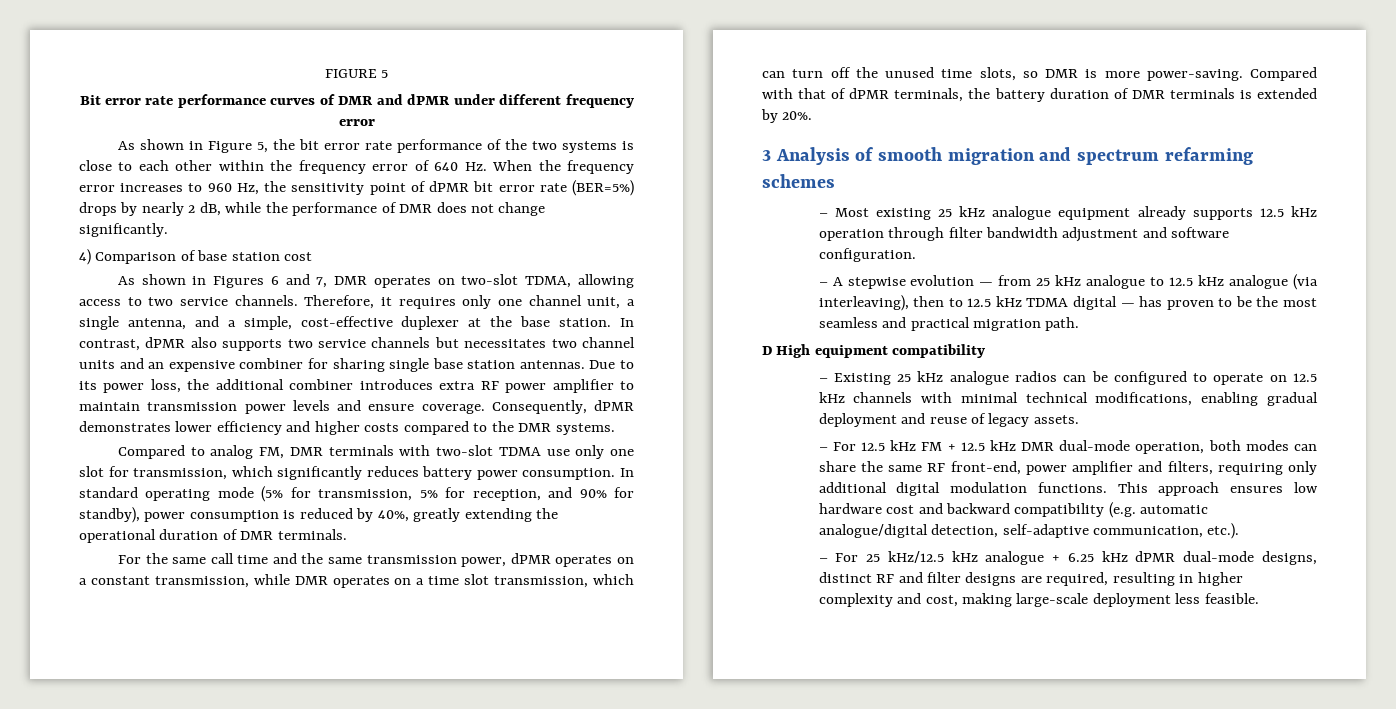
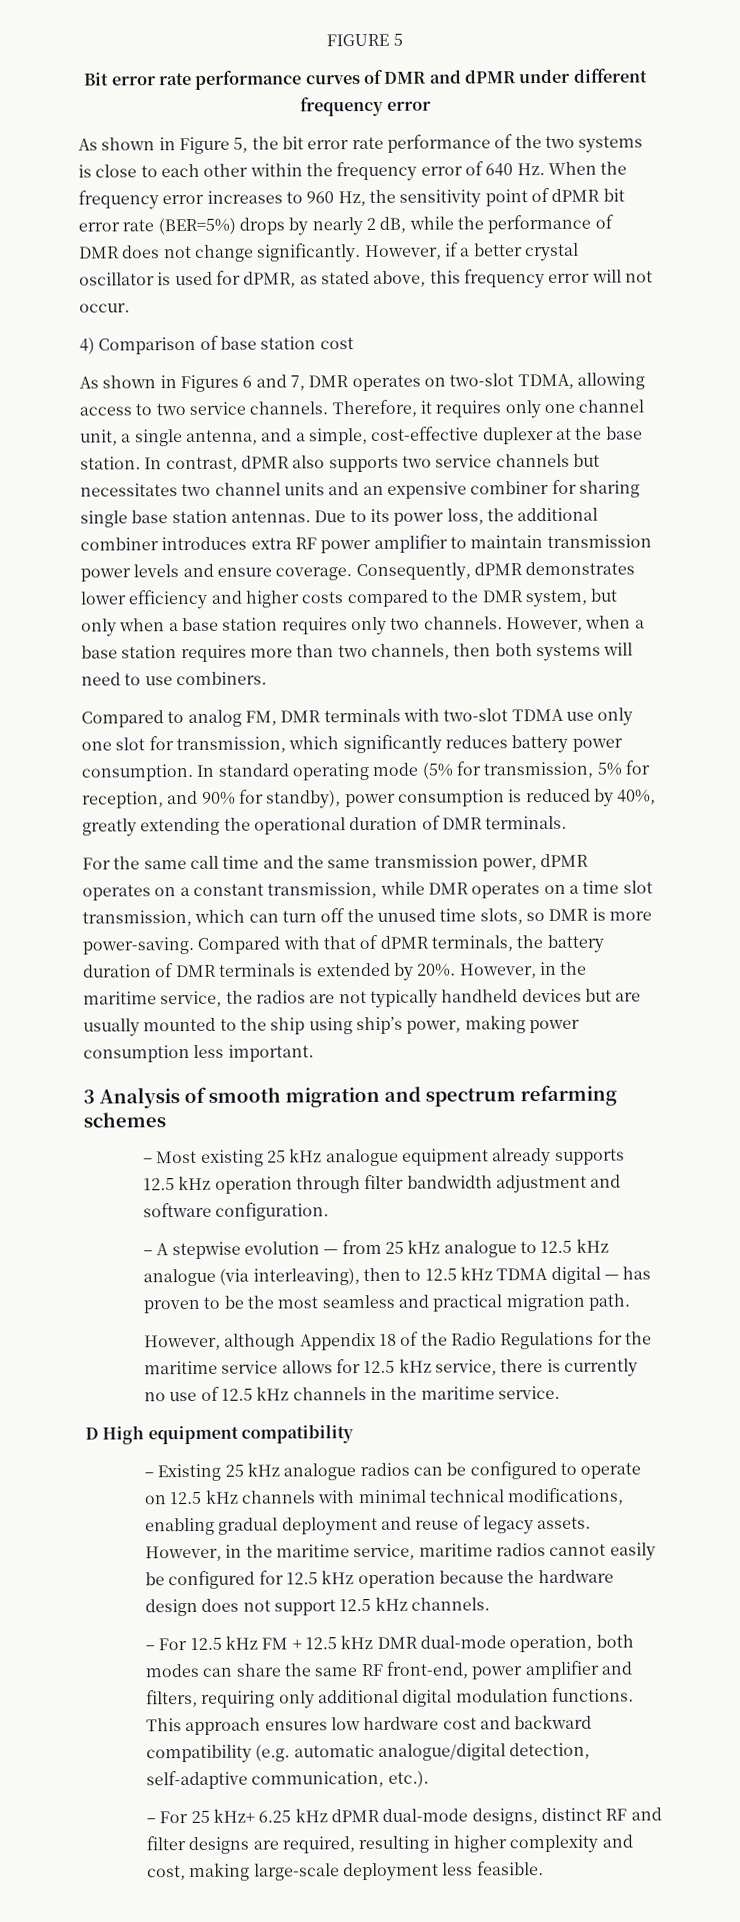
+ However, if a better crystal oscillator is used for dPMR, as stated above, this frequency error will not occur.
- Consequently, dPMR demonstrates lower efficiency and higher costs compared to the DMR systems.
+ Consequently, dPMR demonstrates lower efficiency and higher costs compared to the DMR system, but only when a base station requires only two channels. However, when a base station requires more than two channels, then both systems will need to use combiners.
+ However, in the maritime service, the radios are not typically handheld devices but are usually mounted to the ship using ship’s power, making power consumption less important.
+ However, although Appendix 18 of the Radio Regulations for the maritime service allows for 12.5 kHz service, there is currently no use of 12.5 kHz channels in the maritime service.
+ However, in the maritime service, maritime radios cannot easily be configured for 12.5 kHz operation because the hardware design does not support 12.5 kHz channels.
- – For 25 kHz/12.5 kHz analogue + 6.25 kHz dPMR dual-mode designs, distinct RF and filter designs are required, resulting in higher complexity and cost, making large-scale deployment less feasible.
+ – For 25 kHz+ 6.25 kHz dPMR dual-mode designs, distinct RF and filter designs are required, resulting in higher complexity and cost, making large-scale deployment less feasible.

